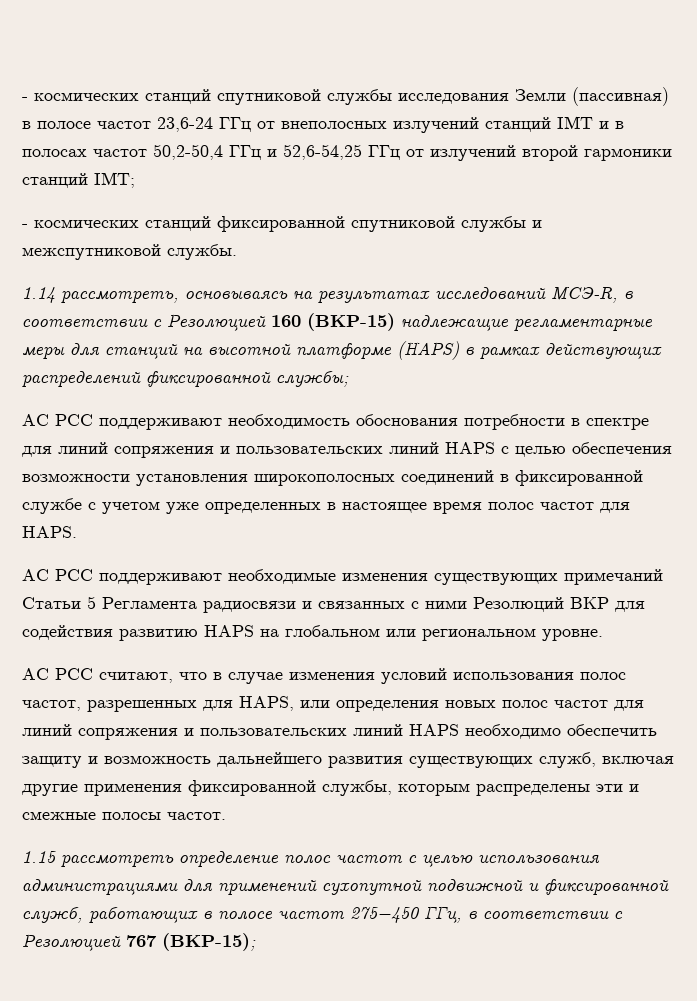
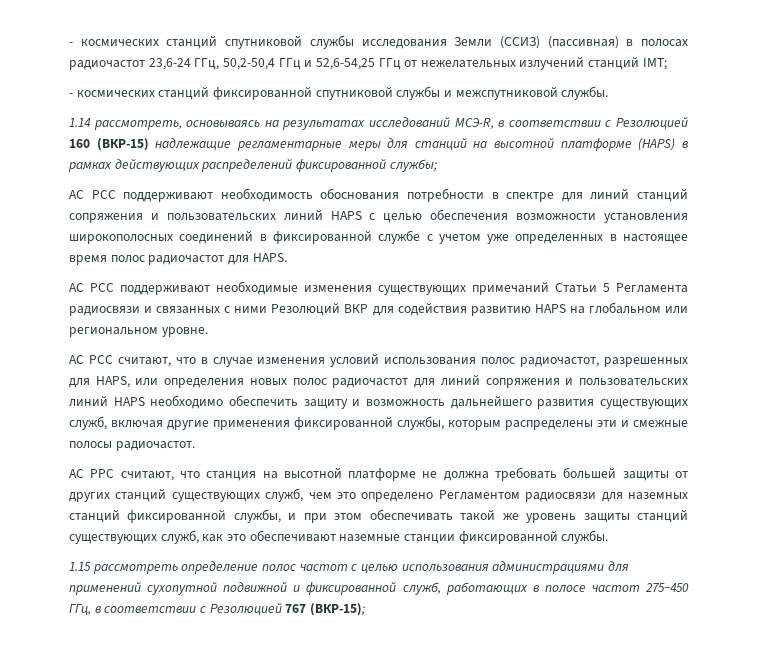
- - космических станций спутниковой службы исследования Земли (пассивная) в полосе частот 23,6-24 ГГц от внеполосных излучений станций IMT и в полосах частот 50,2-50,4 ГГц и 52,6-54,25 ГГц от излучений второй гармоники станций IMT;
+ - космических станций спутниковой службы исследования Земли (ССИЗ) (пассивная) в полосах радиочастот 23,6-24 ГГц, 50,2-50,4 ГГц и 52,6-54,25 ГГц от нежелательных излучений станций IMT;
- АС РСС поддерживают необходимость обоснования потребности в спектре для линий сопряжения и пользовательских линий HAPS с целью обеспечения возможности установления широкополосных соединений в фиксированной службе с учетом уже определенных в настоящее время полос частот для HAPS.
+ АС РСС поддерживают необходимость обоснования потребности в спектре для линий станций сопряжения и пользовательских линий HAPS с целью обеспечения возможности установления широкополосных соединений в фиксированной службе с учетом уже определенных в настоящее время полос радиочастот для HAPS.
- АС РСС считают, что в случае изменения условий использования полос частот, разрешенных для HAPS, или определения новых полос частот для линий сопряжения и пользовательских линий HAPS необходимо обеспечить защиту и возможность дальнейшего развития существующих служб, включая другие применения фиксированной службы, которым распределены эти и смежные полосы частот.
+ АС РСС считают, что в случае изменения условий использования полос радиочастот, разрешенных для HAPS, или определения новых полос радиочастот для линий сопряжения и пользовательских линий HAPS необходимо обеспечить защиту и возможность дальнейшего развития существующих служб, включая другие применения фиксированной службы, которым распределены эти и смежные полосы радиочастот.
+ АС РРС считают, что станция на высотной платформе не должна требовать большей защиты от других станций существующих служб, чем это определено Регламентом радиосвязи для наземных станций фиксированной службы, и при этом обеспечивать такой же уровень защиты станций существующих служб, как это обеспечивают наземные станции фиксированной службы.

